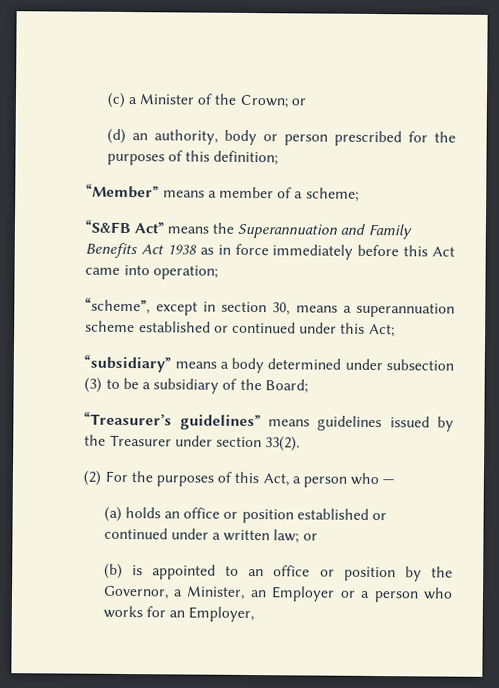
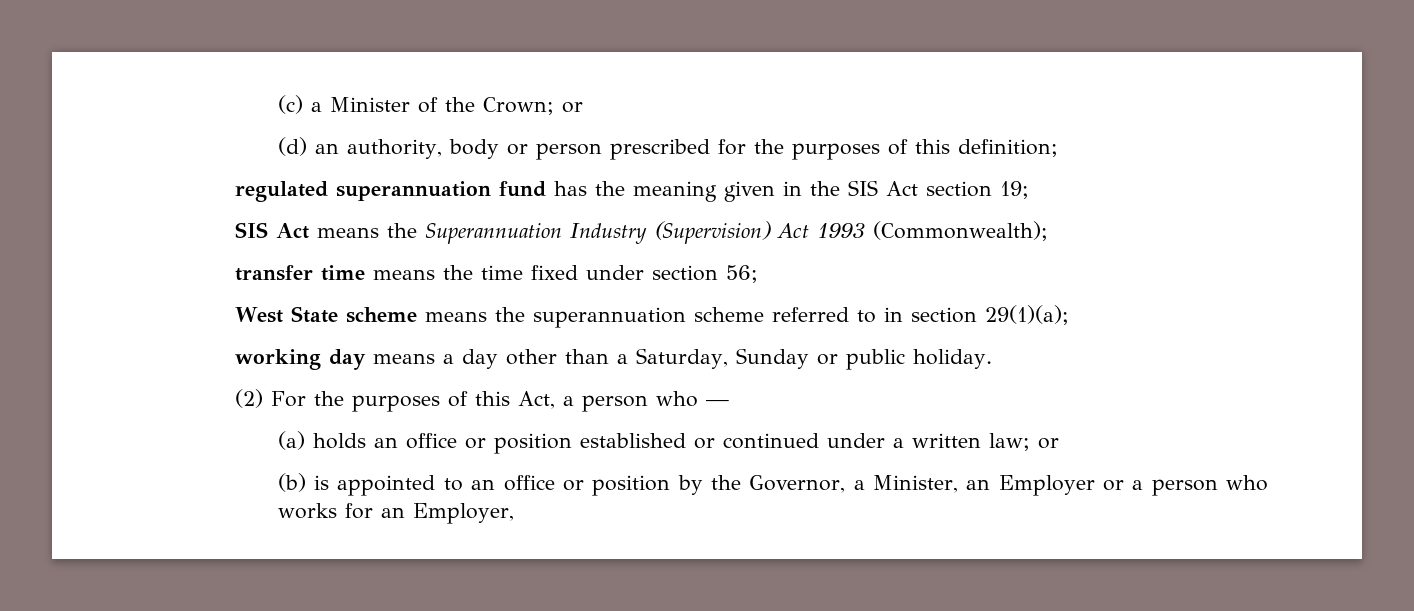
- “Member” means a member of a scheme;
- “S&FB Act” means the Superannuation and Family Benefits Act 1938 as in force immediately before this Act came into operation;
- “scheme”, except in section 30, means a superannuation scheme established or continued under this Act;
- “subsidiary” means a body determined under subsection (3) to be a subsidiary of the Board;
- “Treasurer’s guidelines” means guidelines issued by the Treasurer under section 33(2).
+ regulated superannuation fund has the meaning given in the SIS Act section 19;
+ SIS Act means the Superannuation Industry (Supervision) Act 1993 (Commonwealth);
+ transfer time means the time fixed under section 56;
+ West State scheme means the superannuation scheme referred to in section 29(1)(a);
+ working day means a day other than a Saturday, Sunday or public holiday.

